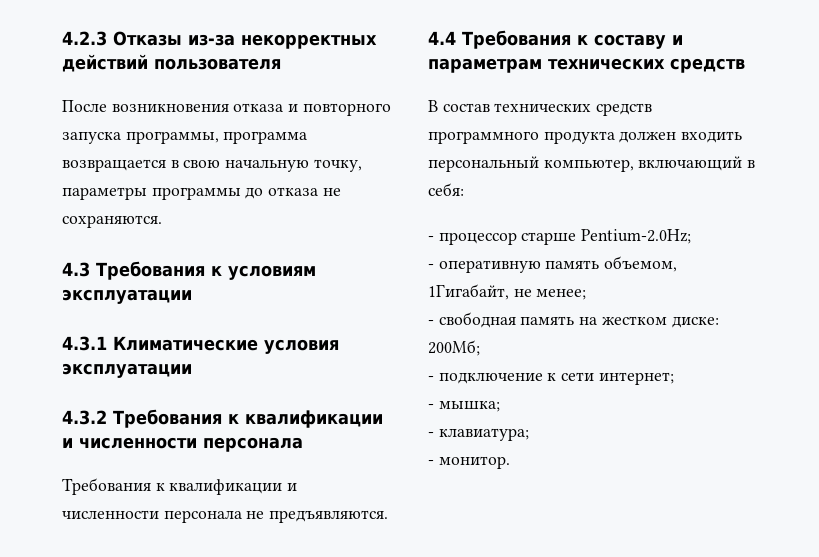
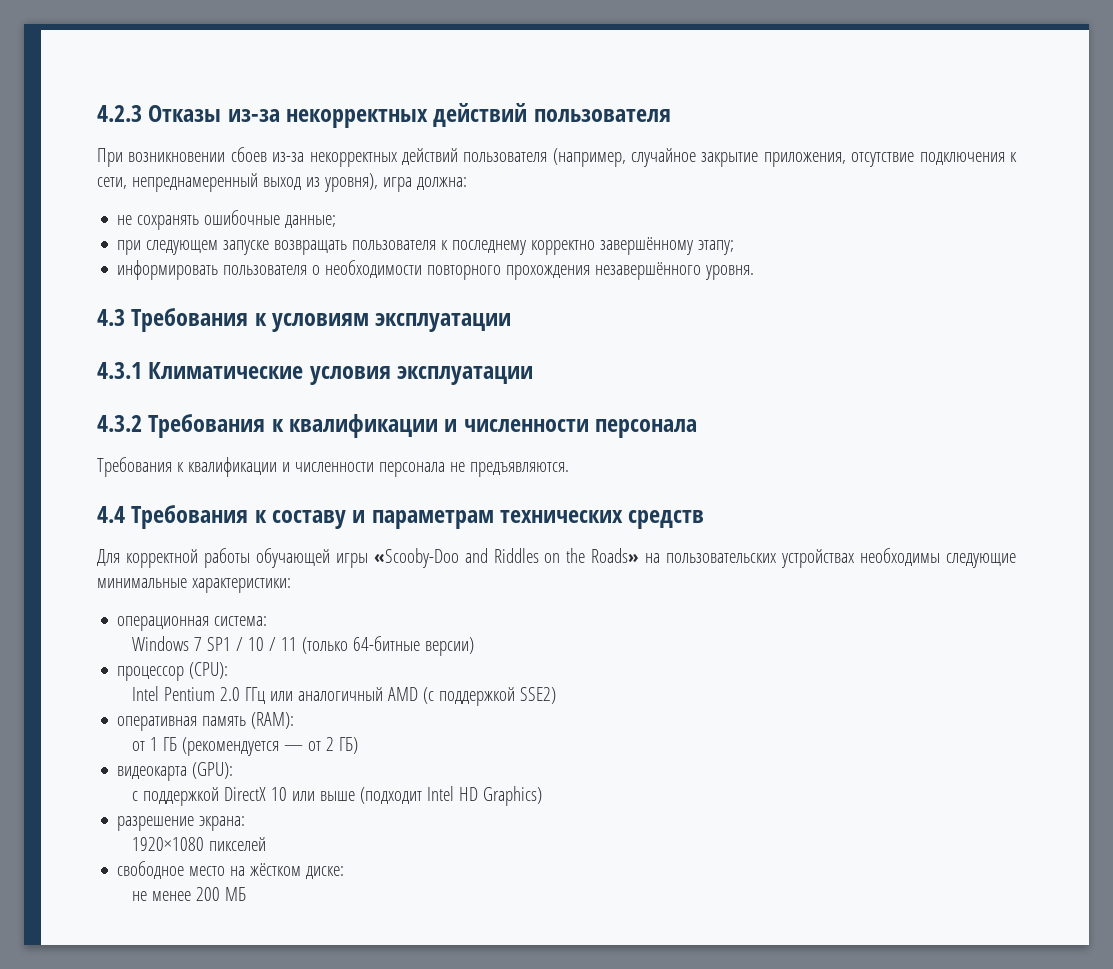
- После возникновения отказа и повторного запуска программы, программа возвращается в свою начальную точку, параметры программы до отказа не сохраняются.
+ При возникновении сбоев из-за некорректных действий пользователя (например, случайное закрытие приложения, отсутствие подключения к сети, непреднамеренный выход из уровня), игра должна:
+ не сохранять ошибочные данные;
+ при следующем запуске возвращать пользователя к последнему корректно завершённому этапу;
+ информировать пользователя о необходимости повторного прохождения незавершённого уровня.
- В состав технических средств программного продукта должен входить персональный компьютер, включающий в себя:
- - процессор старше Pentium-2.0Hz;
- - оперативную память объемом, 1Гигабайт, не менее;
- - свободная память на жестком диске: 200Мб;
- - подключение к сети интернет;
- - мышка;
- - клавиатура;
- - монитор.
+ Для корректной работы обучающей игры «Scooby-Doo and Riddles on the Roads» на пользовательских устройствах необходимы следующие минимальные характеристики:
+ операционная система:
+ Windows 7 SP1 / 10 / 11 (только 64-битные версии)
+ процессор (CPU):
+ Intel Pentium 2.0 ГГц или аналогичный AMD (с поддержкой SSE2)
+ оперативная память (RAM):
+ от 1 ГБ (рекомендуется — от 2 ГБ)
+ видеокарта (GPU):
+ с поддержкой DirectX 10 или выше (подходит Intel HD Graphics)
+ разрешение экрана:
+ 1920×1080 пикселей
+ свободное место на жёстком диске:
+ не менее 200 МБ

